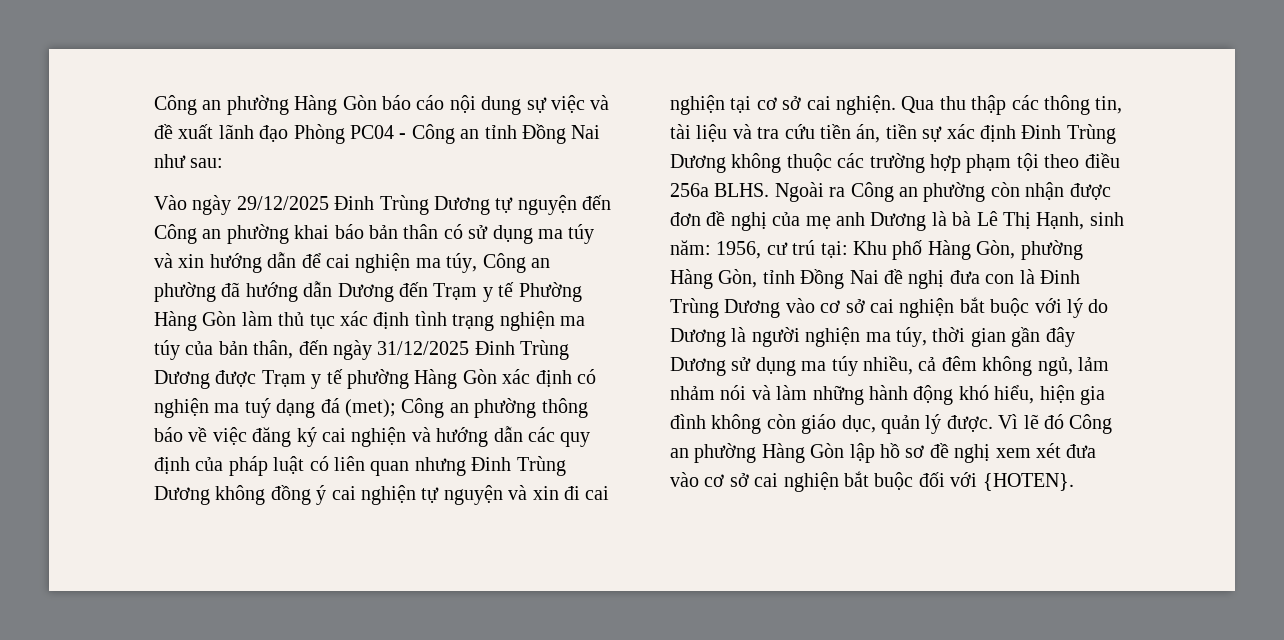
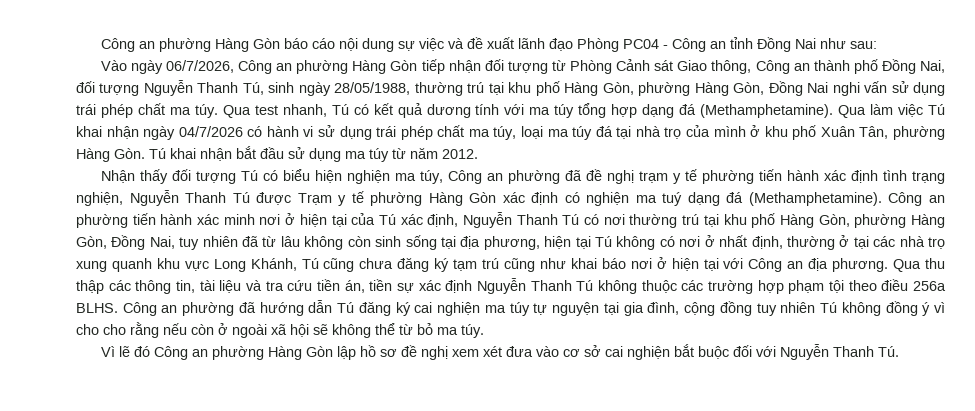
- Vào ngày 29/12/2025 Đinh Trùng Dương tự nguyện đến Công an phường khai báo bản thân có sử dụng ma túy và xin hướng dẫn để cai nghiện ma túy, Công an phường đã hướng dẫn Dương đến Trạm y tế Phường Hàng Gòn làm thủ tục xác định tình trạng nghiện ma túy của bản thân, đến ngày 31/12/2025 Đinh Trùng Dương được Trạm y tế phường Hàng Gòn xác định có nghiện ma tuý dạng đá (met); Công an phường thông báo về việc đăng ký cai nghiện và hướng dẫn các quy định của pháp luật có liên quan nhưng Đinh Trùng Dương không đồng ý cai nghiện tự nguyện và xin đi cai nghiện tại cơ sở cai nghiện.
+ Vào ngày 06/7/2026, Công an phường Hàng Gòn tiếp nhận đối tượng từ Phòng Cảnh sát Giao thông, Công an thành phố Đồng Nai, đối tượng Nguyễn Thanh Tú, sinh ngày 28/05/1988, thường trú tại khu phố Hàng Gòn, phường Hàng Gòn, Đồng Nai nghi vấn sử dụng trái phép chất ma túy. Qua test nhanh, Tú có kết quả dương tính với ma túy tổng hợp dạng đá (Methamphetamine). Qua làm việc Tú khai nhận ngày 04/7/2026 có hành vi sử dụng trái phép chất ma túy, loại ma túy đá tại nhà trọ của mình ở khu phố Xuân Tân, phường Hàng Gòn. Tú khai nhận bắt đầu sử dụng ma túy từ năm 2012.
+ Nhận thấy đối tượng Tú có biểu hiện nghiện ma túy, Công an phường đã đề nghị trạm y tế phường tiến hành xác định tình trạng nghiện, Nguyễn Thanh Tú được Trạm y tế phường Hàng Gòn xác định có nghiện ma tuý dạng đá (Methamphetamine). Công an phường tiến hành xác minh nơi ở hiện tại của Tú xác định, Nguyễn Thanh Tú có nơi thường trú tại khu phố Hàng Gòn, phường Hàng Gòn, Đồng Nai, tuy nhiên đã từ lâu không còn sinh sống tại địa phương, hiện tại Tú không có nơi ở nhất định, thường ở tại các nhà trọ xung quanh khu vực Long Khánh, Tú cũng chưa đăng ký tạm trú cũng như khai báo nơi ở hiện tại với Công an địa phương.
- Qua thu thập các thông tin, tài liệu và tra cứu tiền án, tiền sự xác định Đinh Trùng Dương không thuộc các trường hợp phạm tội theo điều 256a BLHS.
+ Qua thu thập các thông tin, tài liệu và tra cứu tiền án, tiền sự xác định Nguyễn Thanh Tú không thuộc các trường hợp phạm tội theo điều 256a BLHS.
- Ngoài ra Công an phường còn nhận được đơn đề nghị của mẹ anh Dương là bà Lê Thị Hạnh, sinh năm: 1956, cư trú tại: Khu phố Hàng Gòn, phường Hàng Gòn, tỉnh Đồng Nai đề nghị đưa con là Đinh Trùng Dương vào cơ sở cai nghiện bắt buộc với lý do Dương là người nghiện ma túy, thời gian gần đây Dương sử dụng ma túy nhiều, cả đêm không ngủ, lảm nhảm nói và làm những hành động khó hiểu, hiện gia đình không còn giáo dục, quản lý được. Vì lẽ đó Công an phường Hàng Gòn lập hồ sơ đề nghị xem xét đưa vào cơ sở cai nghiện bắt buộc đối với {HOTEN}.
+ Công an phường đã hướng dẫn Tú đăng ký cai nghiện ma túy tự nguyện tại gia đình, cộng đồng tuy nhiên Tú không đồng ý vì cho cho rằng nếu còn ở ngoài xã hội sẽ không thể từ bỏ ma túy.
+ Vì lẽ đó Công an phường Hàng Gòn lập hồ sơ đề nghị xem xét đưa vào cơ sở cai nghiện bắt buộc đối với Nguyễn Thanh Tú.

